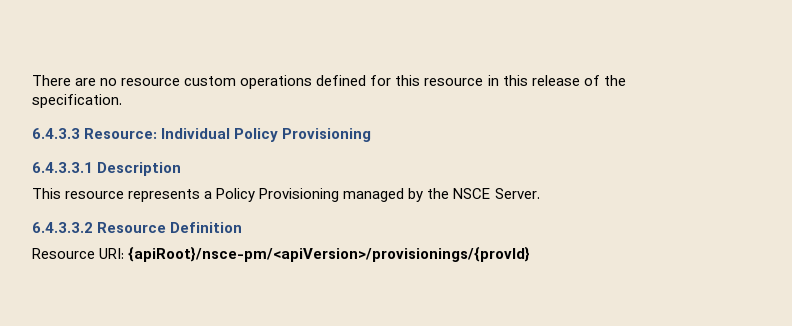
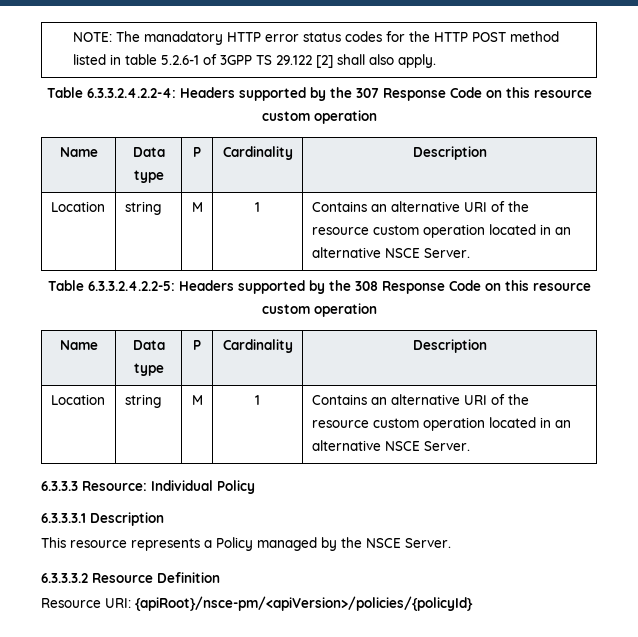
- There are no resource custom operations defined for this resource in this release of the specification.
- 6.4.3.3 Resource: Individual Policy Provisioning
- 6.4.3.3.1 Description
+ NOTE: The manadatory HTTP error status codes for the HTTP POST method listed in table 5.2.6-1 of 3GPP TS 29.122 [2] shall also apply.
+ Table 6.3.3.2.4.2.2-4: Headers supported by the 307 Response Code on this resource custom operation
+ Name | Data type | P | Cardinality | Description
+ Location | string | M | 1 | Contains an alternative URI of the resource custom operation located in an alternative NSCE Server.
+ Table 6.3.3.2.4.2.2-5: Headers supported by the 308 Response Code on this resource custom operation
+ Name | Data type | P | Cardinality | Description
+ Location | string | M | 1 | Contains an alternative URI of the resource custom operation located in an alternative NSCE Server.
+ 6.3.3.3 Resource: Individual Policy
+ 6.3.3.3.1 Description
- This resource represents a Policy Provisioning managed by the NSCE Server.
+ This resource represents a Policy managed by the NSCE Server.
- 6.4.3.3.2 Resource Definition
+ 6.3.3.3.2 Resource Definition
- Resource URI: {apiRoot}/nsce-pm/<apiVersion>/provisionings/{provId}
+ Resource URI: {apiRoot}/nsce-pm/<apiVersion>/policies/{policyId}

